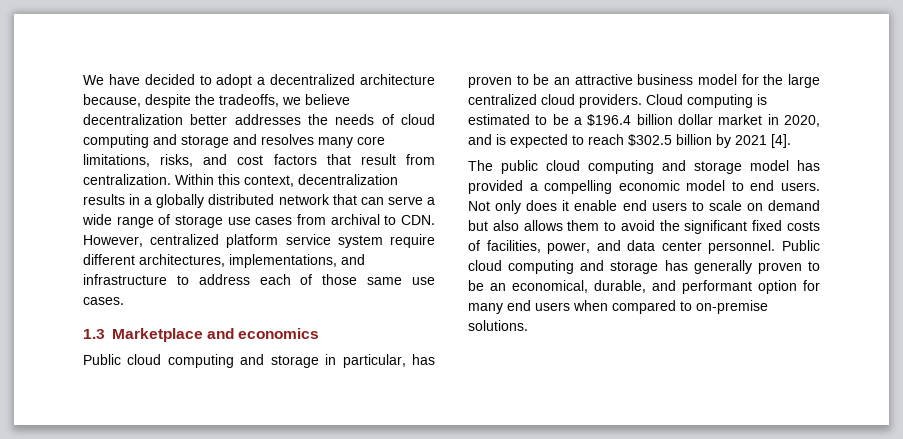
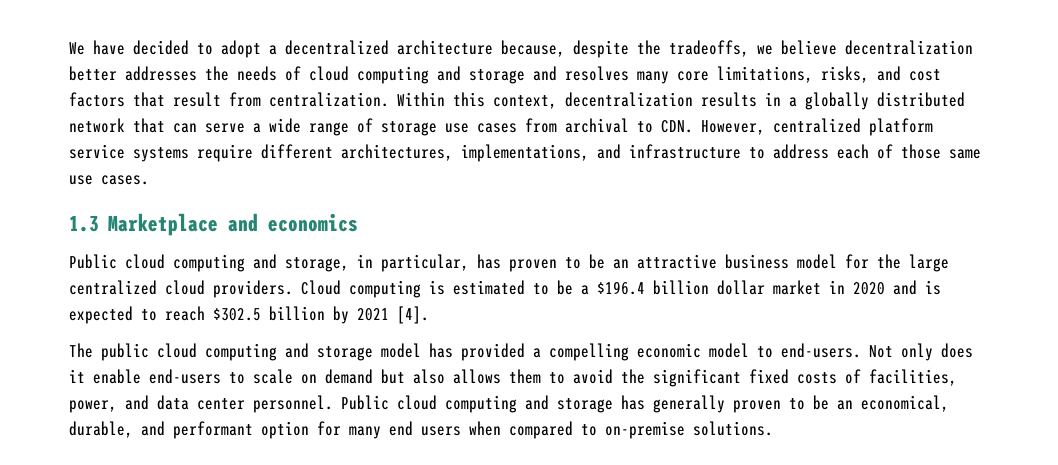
- Within this context, decentralization results in a globally distributed network that can serve a wide range of storage use cases from archival to CDN. However, centralized platform service system require different architectures, implementations, and infrastructure to address each of those same use cases.
+ Within this context, decentralization results in a globally distributed network that can serve a wide range of storage use cases from archival to CDN. However, centralized platform service systems require different architectures, implementations, and infrastructure to address each of those same use cases.
- Public cloud computing and storage in particular, has proven to be an attractive business model for the large centralized cloud providers.
+ Public cloud computing and storage, in particular, has proven to be an attractive business model for the large centralized cloud providers.
- Cloud computing is estimated to be a $196.4 billion dollar market in 2020, and is expected to reach $302.5 billion by 2021 [4].
+ Cloud computing is estimated to be a $196.4 billion dollar market in 2020 and is expected to reach $302.5 billion by 2021 [4].
- The public cloud computing and storage model has provided a compelling economic model to end users.
+ The public cloud computing and storage model has provided a compelling economic model to end-users.
- Not only does it enable end users to scale on demand but also allows them to avoid the significant fixed costs of facilities, power, and data center personnel.
+ Not only does it enable end-users to scale on demand but also allows them to avoid the significant fixed costs of facilities, power, and data center personnel.

